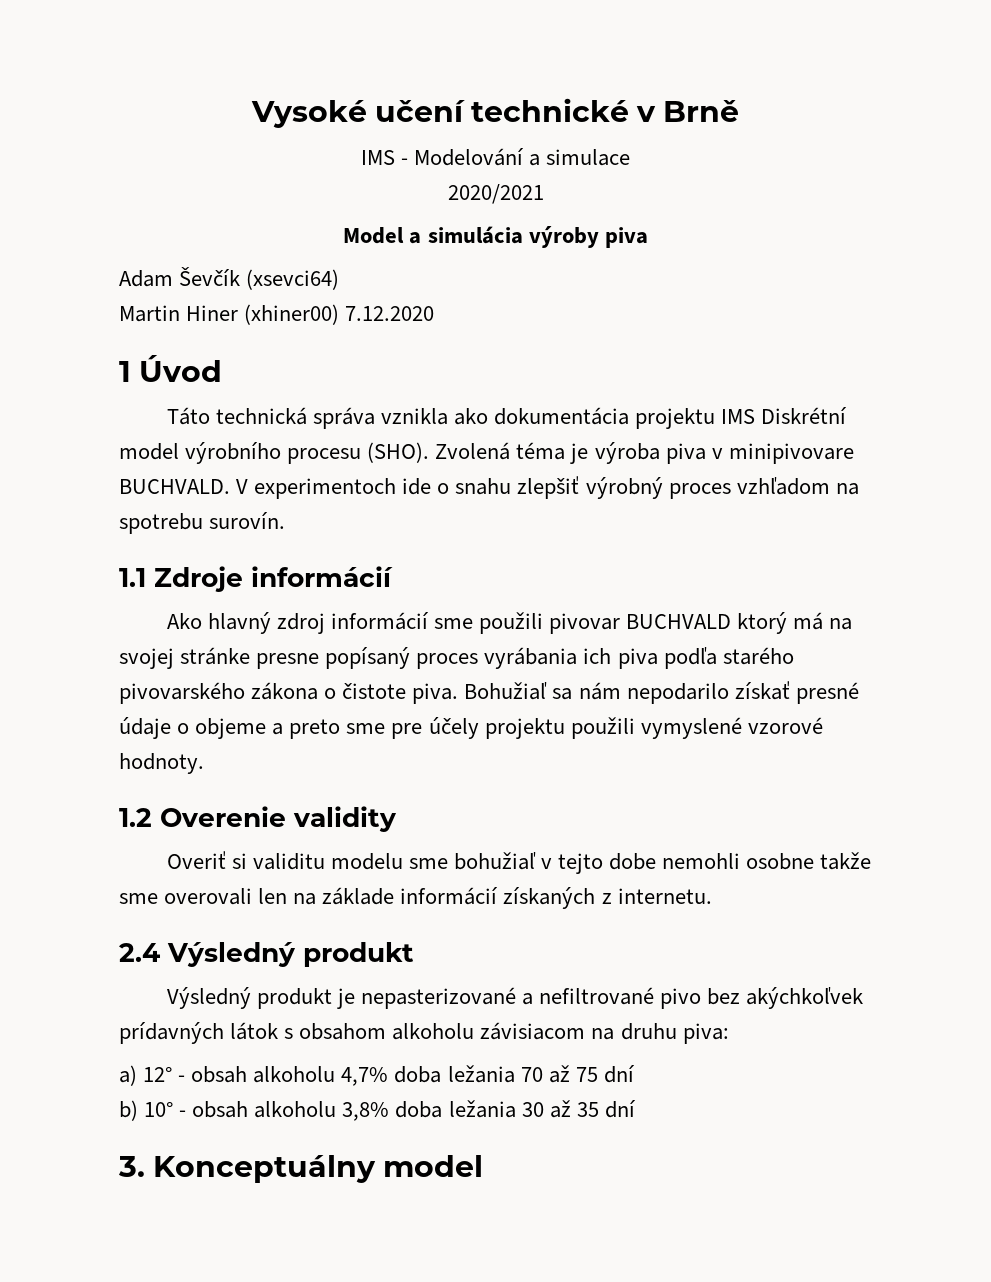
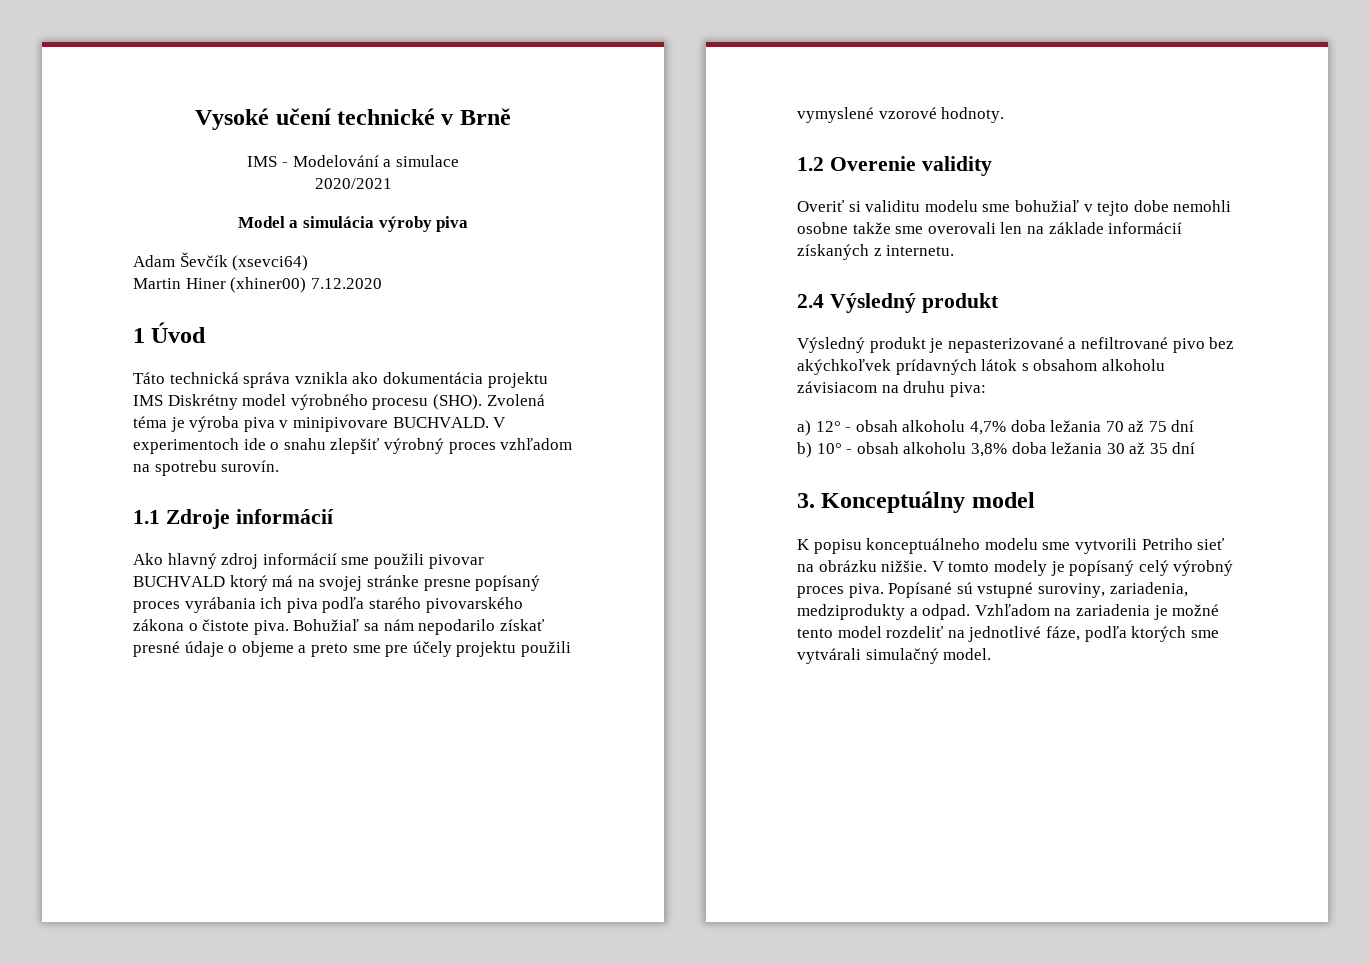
- Táto technická správa vznikla ako dokumentácia projektu IMS Diskrétní model výrobního procesu (SHO).
+ Táto technická správa vznikla ako dokumentácia projektu IMS Diskrétny model výrobného procesu (SHO).
+ K popisu konceptuálneho modelu sme vytvorili Petriho sieť na obrázku nižšie. V tomto modely je popísaný celý výrobný proces piva. Popísané sú vstupné suroviny, zariadenia, medziprodukty a odpad. Vzhľadom na zariadenia je možné tento model rozdeliť na jednotlivé fáze, podľa ktorých sme vytvárali simulačný model.

